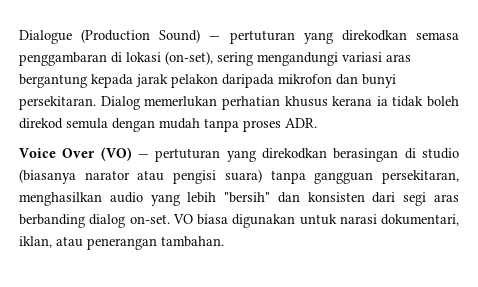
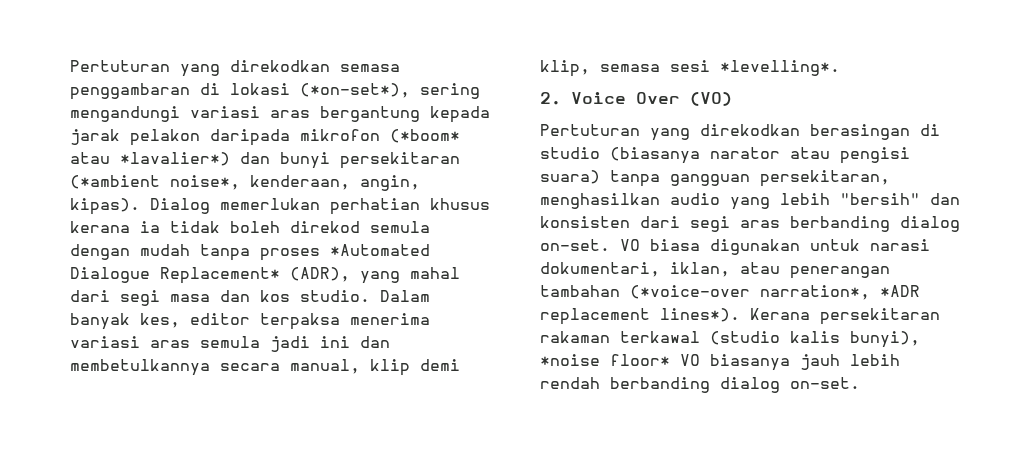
- Dialogue (Production Sound) — pertuturan yang direkodkan semasa penggambaran di lokasi (on-set), sering mengandungi variasi aras bergantung kepada jarak pelakon daripada mikrofon dan bunyi persekitaran.
+ Pertuturan yang direkodkan semasa penggambaran di lokasi (*on-set*), sering mengandungi variasi aras bergantung kepada jarak pelakon daripada mikrofon (*boom* atau *lavalier*) dan bunyi persekitaran (*ambient noise*, kenderaan, angin, kipas).
- Dialog memerlukan perhatian khusus kerana ia tidak boleh direkod semula dengan mudah tanpa proses ADR.
- Voice Over (VO) — pertuturan yang direkodkan berasingan di studio (biasanya narator atau pengisi suara) tanpa gangguan persekitaran, menghasilkan audio yang lebih "bersih" dan konsisten dari segi aras berbanding dialog on-set.
+ Dialog memerlukan perhatian khusus kerana ia tidak boleh direkod semula dengan mudah tanpa proses *Automated Dialogue Replacement* (ADR), yang mahal dari segi masa dan kos studio. Dalam banyak kes, editor terpaksa menerima variasi aras semula jadi ini dan membetulkannya secara manual, klip demi klip, semasa sesi *levelling*.
+ 2. Voice Over (VO)
+ Pertuturan yang direkodkan berasingan di studio (biasanya narator atau pengisi suara) tanpa gangguan persekitaran, menghasilkan audio yang lebih "bersih" dan konsisten dari segi aras berbanding dialog on-set.
- VO biasa digunakan untuk narasi dokumentari, iklan, atau penerangan tambahan.
+ VO biasa digunakan untuk narasi dokumentari, iklan, atau penerangan tambahan (*voice-over narration*, *ADR replacement lines*). Kerana persekitaran rakaman terkawal (studio kalis bunyi), *noise floor* VO biasanya jauh lebih rendah berbanding dialog on-set.

